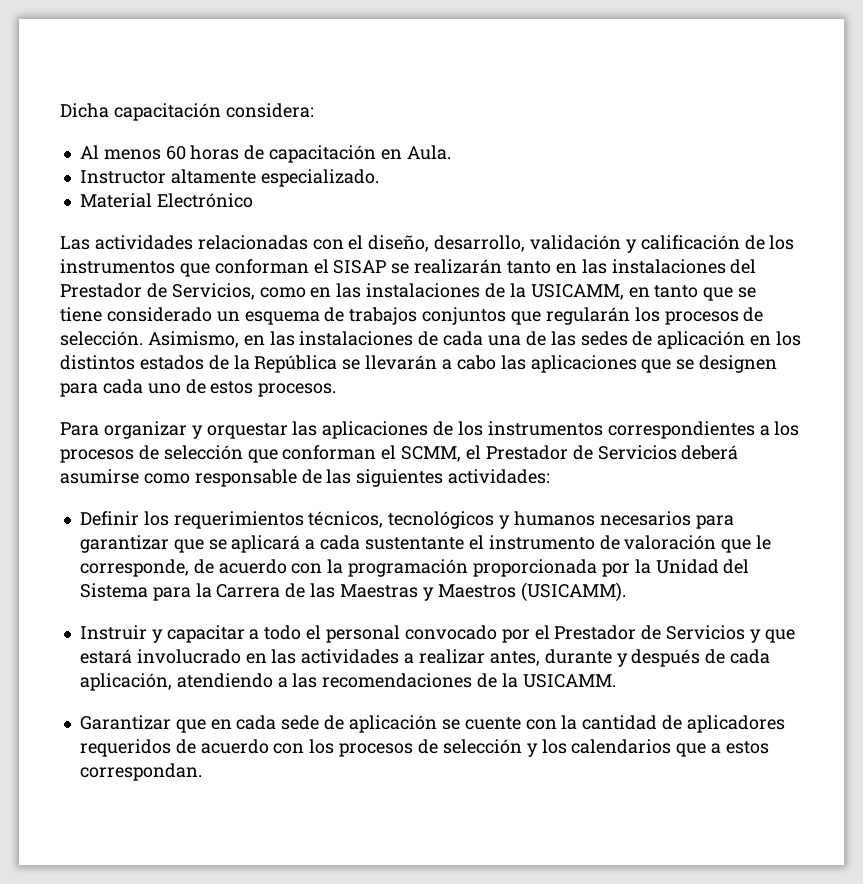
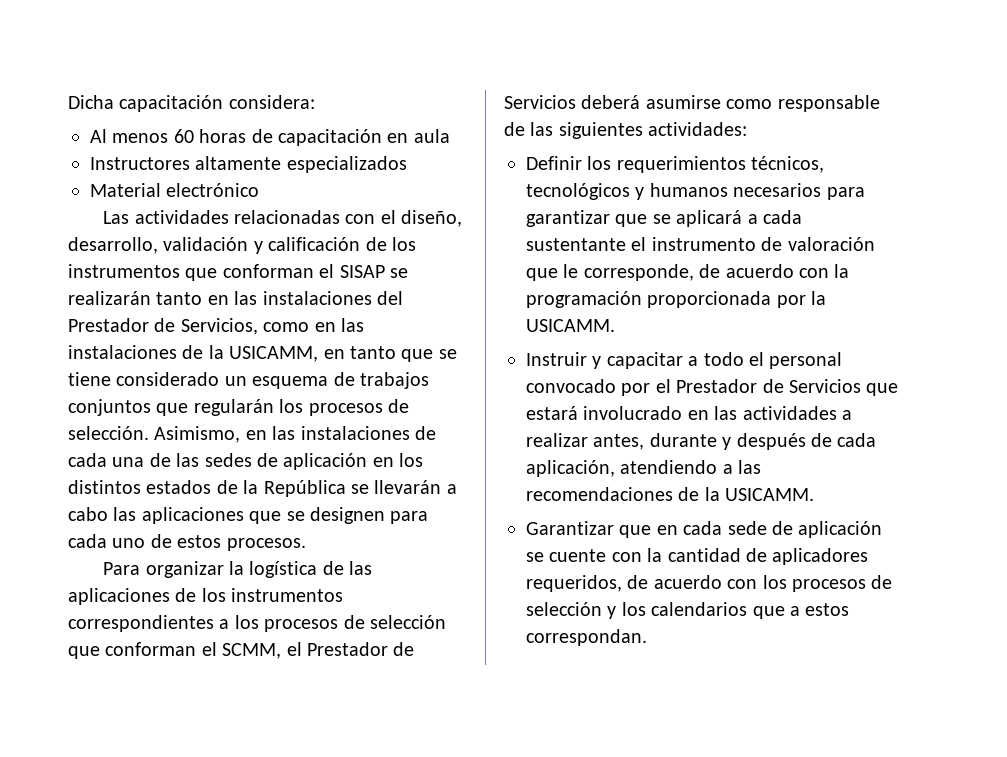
- Al menos 60 horas de capacitación en Aula.
- Instructor altamente especializado.
+ Al menos 60 horas de capacitación en aula
+ Instructores altamente especializados
- Material Electrónico
+ Material electrónico
- Para organizar y orquestar las aplicaciones de los instrumentos correspondientes a los procesos de selección que conforman el SCMM, el Prestador de Servicios deberá asumirse como responsable de las siguientes actividades:
+ Para organizar la logística de las aplicaciones de los instrumentos correspondientes a los procesos de selección que conforman el SCMM, el Prestador de Servicios deberá asumirse como responsable de las siguientes actividades:
- Definir los requerimientos técnicos, tecnológicos y humanos necesarios para garantizar que se aplicará a cada sustentante el instrumento de valoración que le corresponde, de acuerdo con la programación proporcionada por la Unidad del Sistema para la Carrera de las Maestras y Maestros (USICAMM).
+ Definir los requerimientos técnicos, tecnológicos y humanos necesarios para garantizar que se aplicará a cada sustentante el instrumento de valoración que le corresponde, de acuerdo con la programación proporcionada por la USICAMM.
- Instruir y capacitar a todo el personal convocado por el Prestador de Servicios y que estará involucrado en las actividades a realizar antes, durante y después de cada aplicación, atendiendo a las recomendaciones de la USICAMM.
+ Instruir y capacitar a todo el personal convocado por el Prestador de Servicios que estará involucrado en las actividades a realizar antes, durante y después de cada aplicación, atendiendo a las recomendaciones de la USICAMM.
- Garantizar que en cada sede de aplicación se cuente con la cantidad de aplicadores requeridos de acuerdo con los procesos de selección y los calendarios que a estos correspondan.
+ Garantizar que en cada sede de aplicación se cuente con la cantidad de aplicadores requeridos, de acuerdo con los procesos de selección y los calendarios que a estos correspondan.

